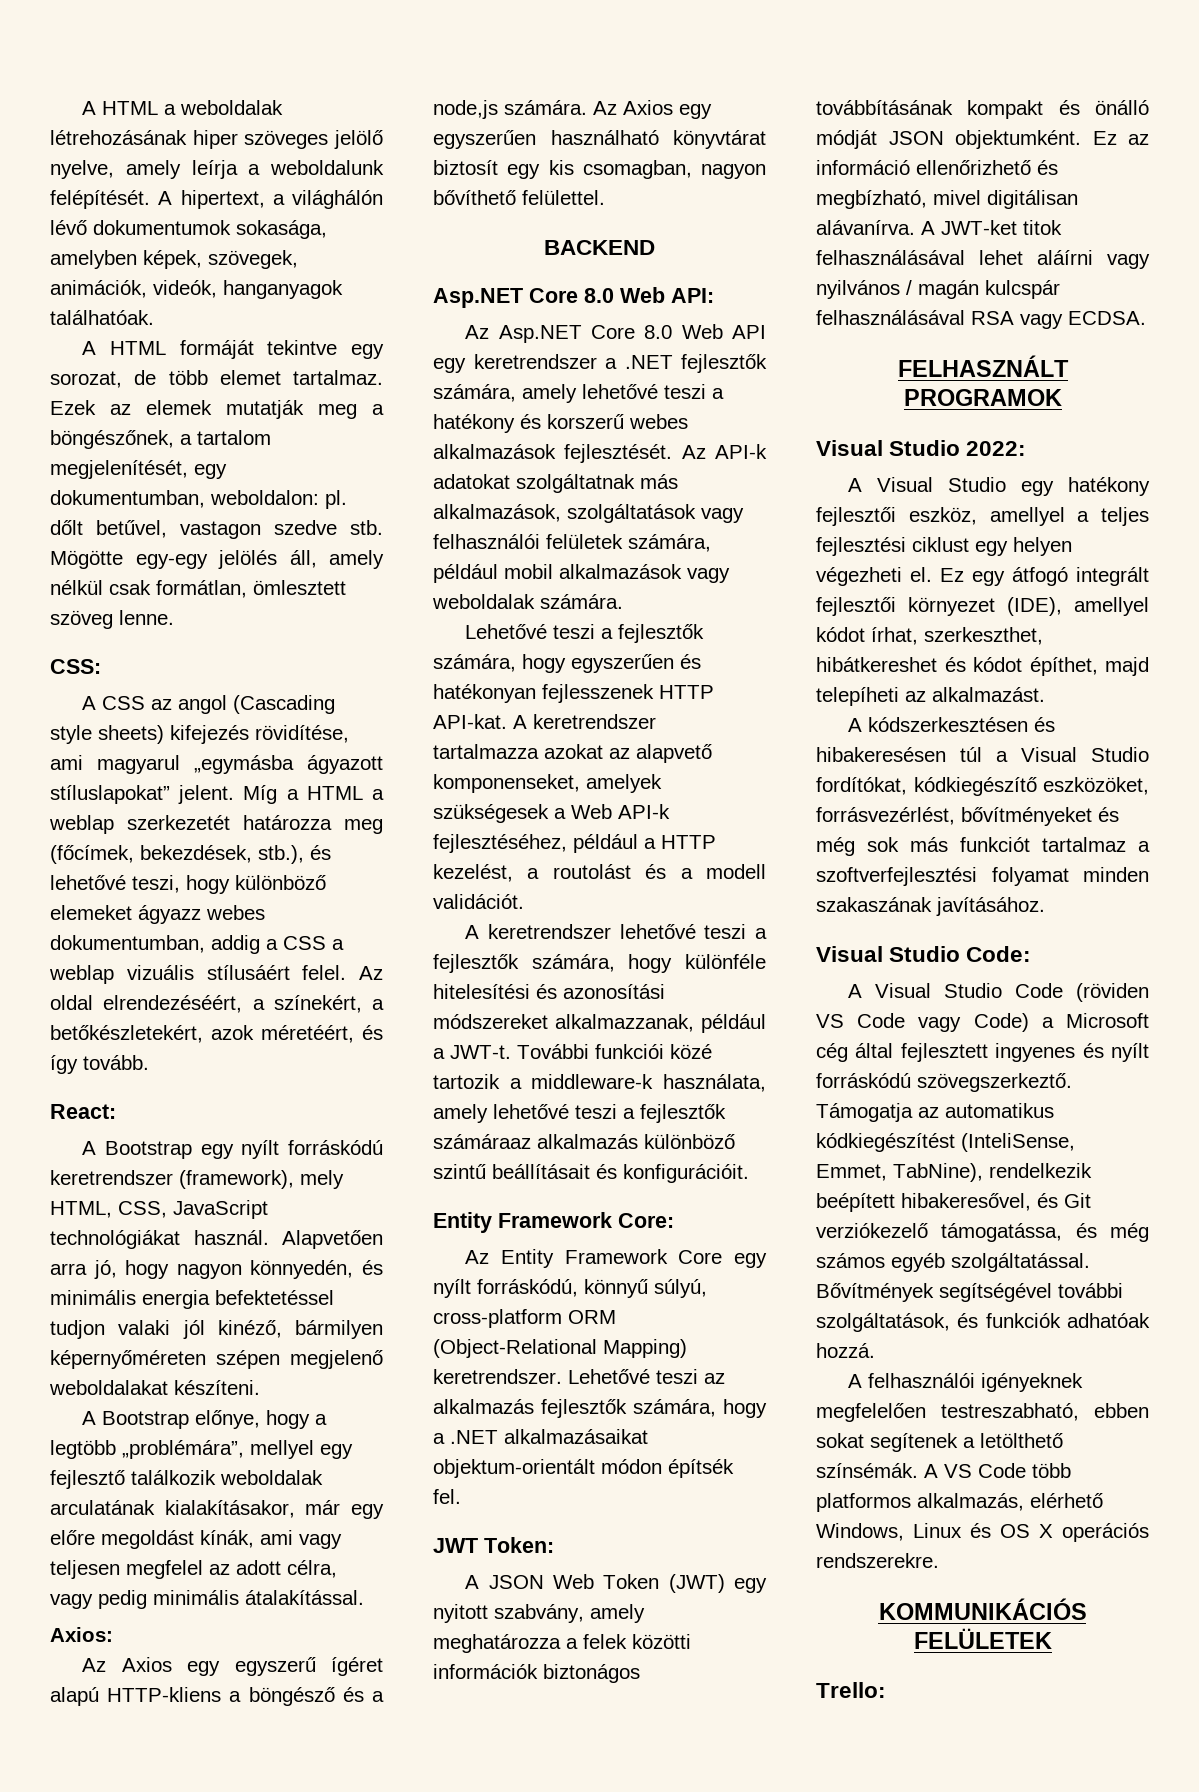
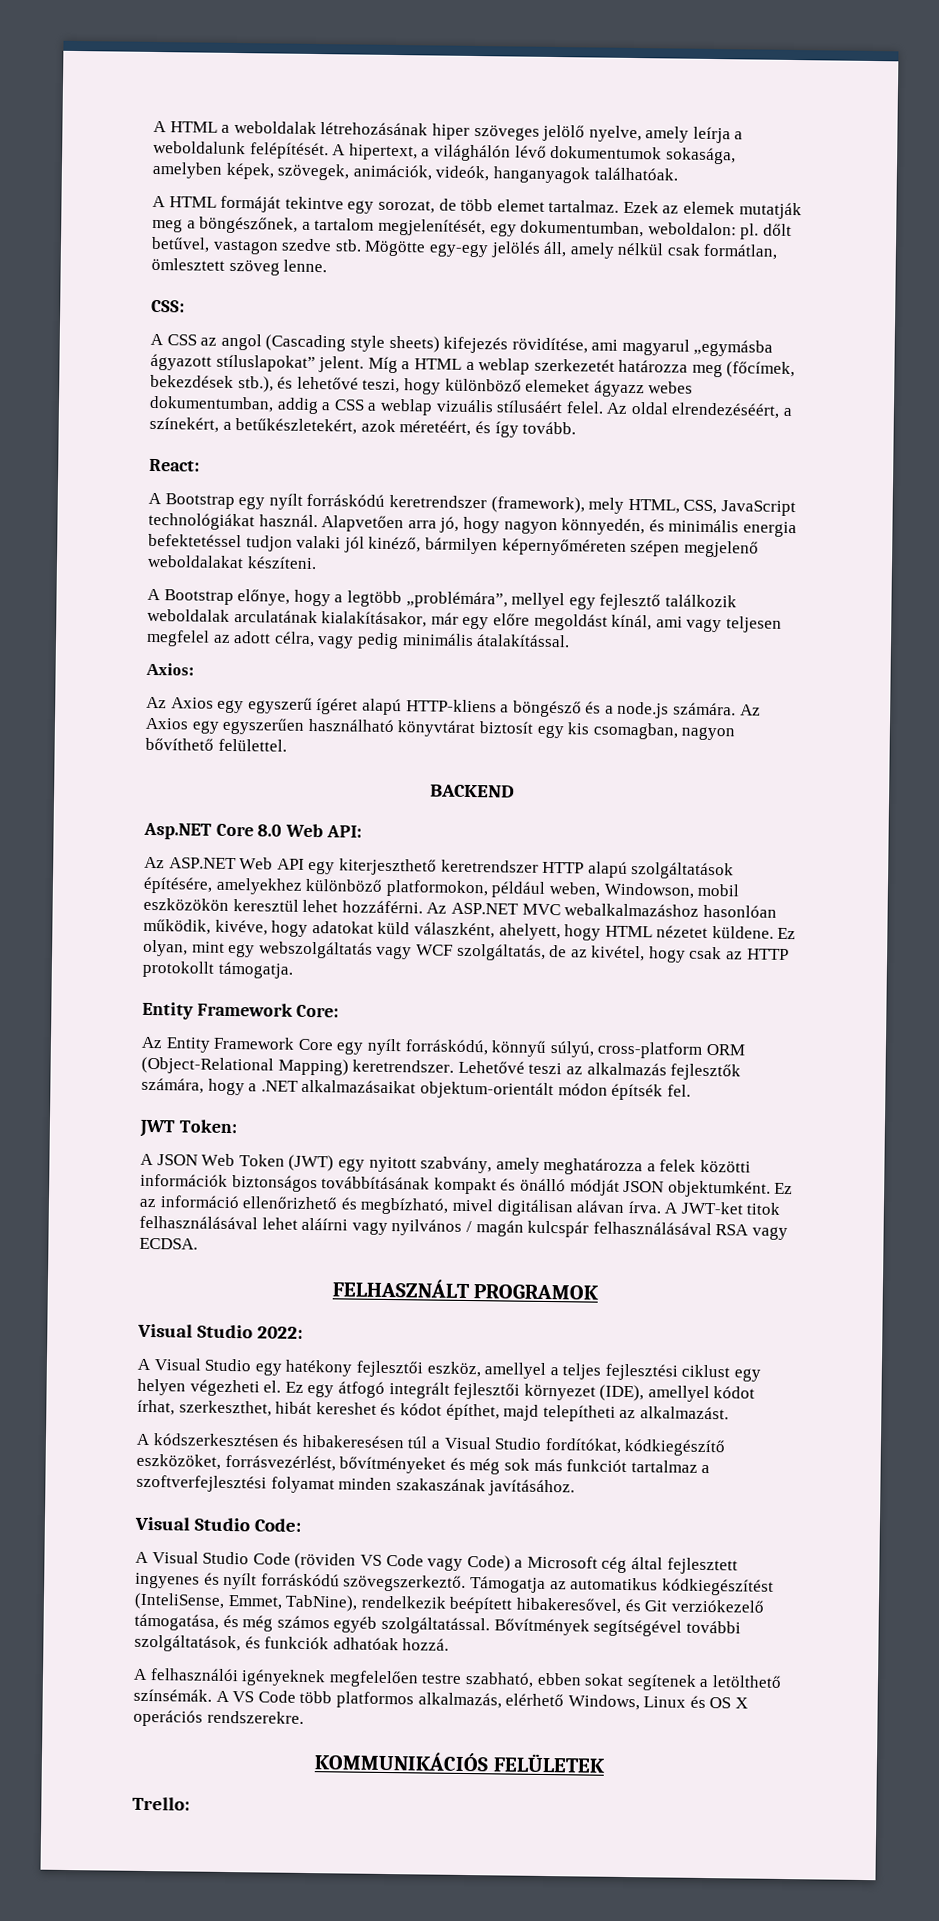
- Míg a HTML a weblap szerkezetét határozza meg (főcímek, bekezdések, stb.), és lehetővé teszi, hogy különböző elemeket ágyazz webes dokumentumban, addig a CSS a weblap vizuális stílusáért felel.
+ Míg a HTML a weblap szerkezetét határozza meg (főcímek, bekezdések stb.), és lehetővé teszi, hogy különböző elemeket ágyazz webes dokumentumban, addig a CSS a weblap vizuális stílusáért felel.
- Az oldal elrendezéséért, a színekért, a betőkészletekért, azok méretéért, és így tovább.
+ Az oldal elrendezéséért, a színekért, a betűkészletekért, azok méretéért, és így tovább.
- A Bootstrap előnye, hogy a legtöbb „problémára”, mellyel egy fejlesztő találkozik weboldalak arculatának kialakításakor, már egy előre megoldást kínák, ami vagy teljesen megfelel az adott célra, vagy pedig minimális átalakítással.
+ A Bootstrap előnye, hogy a legtöbb „problémára”, mellyel egy fejlesztő találkozik weboldalak arculatának kialakításakor, már egy előre megoldást kínál, ami vagy teljesen megfelel az adott célra, vagy pedig minimális átalakítással.
- Az Axios egy egyszerű ígéret alapú HTTP-kliens a böngésző és a node,js számára.
+ Az Axios egy egyszerű ígéret alapú HTTP-kliens a böngésző és a node.js számára.
- Az Asp.NET Core 8.0 Web API egy keretrendszer a .NET fejlesztők számára, amely lehetővé teszi a hatékony és korszerű webes alkalmazások fejlesztését. Az API-k adatokat szolgáltatnak más alkalmazások, szolgáltatások vagy felhasználói felületek számára, például mobil alkalmazások vagy weboldalak számára.
- Lehetővé teszi a fejlesztők számára, hogy egyszerűen és hatékonyan fejlesszenek HTTP API-kat. A keretrendszer tartalmazza azokat az alapvető komponenseket, amelyek szükségesek a Web API-k fejlesztéséhez, például a HTTP kezelést, a routolást és a modell validációt.
- A keretrendszer lehetővé teszi a fejlesztők számára, hogy különféle hitelesítési és azonosítási módszereket alkalmazzanak, például a JWT-t. További funkciói közé tartozik a middleware-k használata, amely lehetővé teszi a fejlesztők számáraaz alkalmazás különböző szintű beállításait és konfigurációit.
+ Az ASP.NET Web API egy kiterjeszthető keretrendszer HTTP alapú szolgáltatások építésére, amelyekhez különböző platformokon, például weben, Windowson, mobil eszközökön keresztül lehet hozzáférni. Az ASP.NET MVC webalkalmazáshoz hasonlóan működik, kivéve, hogy adatokat küld válaszként, ahelyett, hogy HTML nézetet küldene. Ez olyan, mint egy webszolgáltatás vagy WCF szolgáltatás, de az kivétel, hogy csak az HTTP protokollt támogatja.
- A JSON Web Token (JWT) egy nyitott szabvány, amely meghatározza a felek közötti információk biztonágos továbbításának kompakt és önálló módját JSON objektumként.
+ A JSON Web Token (JWT) egy nyitott szabvány, amely meghatározza a felek közötti információk biztonságos továbbításának kompakt és önálló módját JSON objektumként.
- Ez az információ ellenőrizhető és megbízható, mivel digitálisan alávanírva.
+ Ez az információ ellenőrizhető és megbízható, mivel digitálisan alávan írva.
- Ez egy átfogó integrált fejlesztői környezet (IDE), amellyel kódot írhat, szerkeszthet, hibátkereshet és kódot építhet, majd telepíheti az alkalmazást.
+ Ez egy átfogó integrált fejlesztői környezet (IDE), amellyel kódot írhat, szerkeszthet, hibát kereshet és kódot építhet, majd telepítheti az alkalmazást.
- Támogatja az automatikus kódkiegészítést (InteliSense, Emmet, TabNine), rendelkezik beépített hibakeresővel, és Git verziókezelő támogatássa, és még számos egyéb szolgáltatással.
+ Támogatja az automatikus kódkiegészítést (InteliSense, Emmet, TabNine), rendelkezik beépített hibakeresővel, és Git verziókezelő támogatása, és még számos egyéb szolgáltatással.
- A felhasználói igényeknek megfelelően testreszabható, ebben sokat segítenek a letölthető színsémák.
+ A felhasználói igényeknek megfelelően testre szabható, ebben sokat segítenek a letölthető színsémák.

